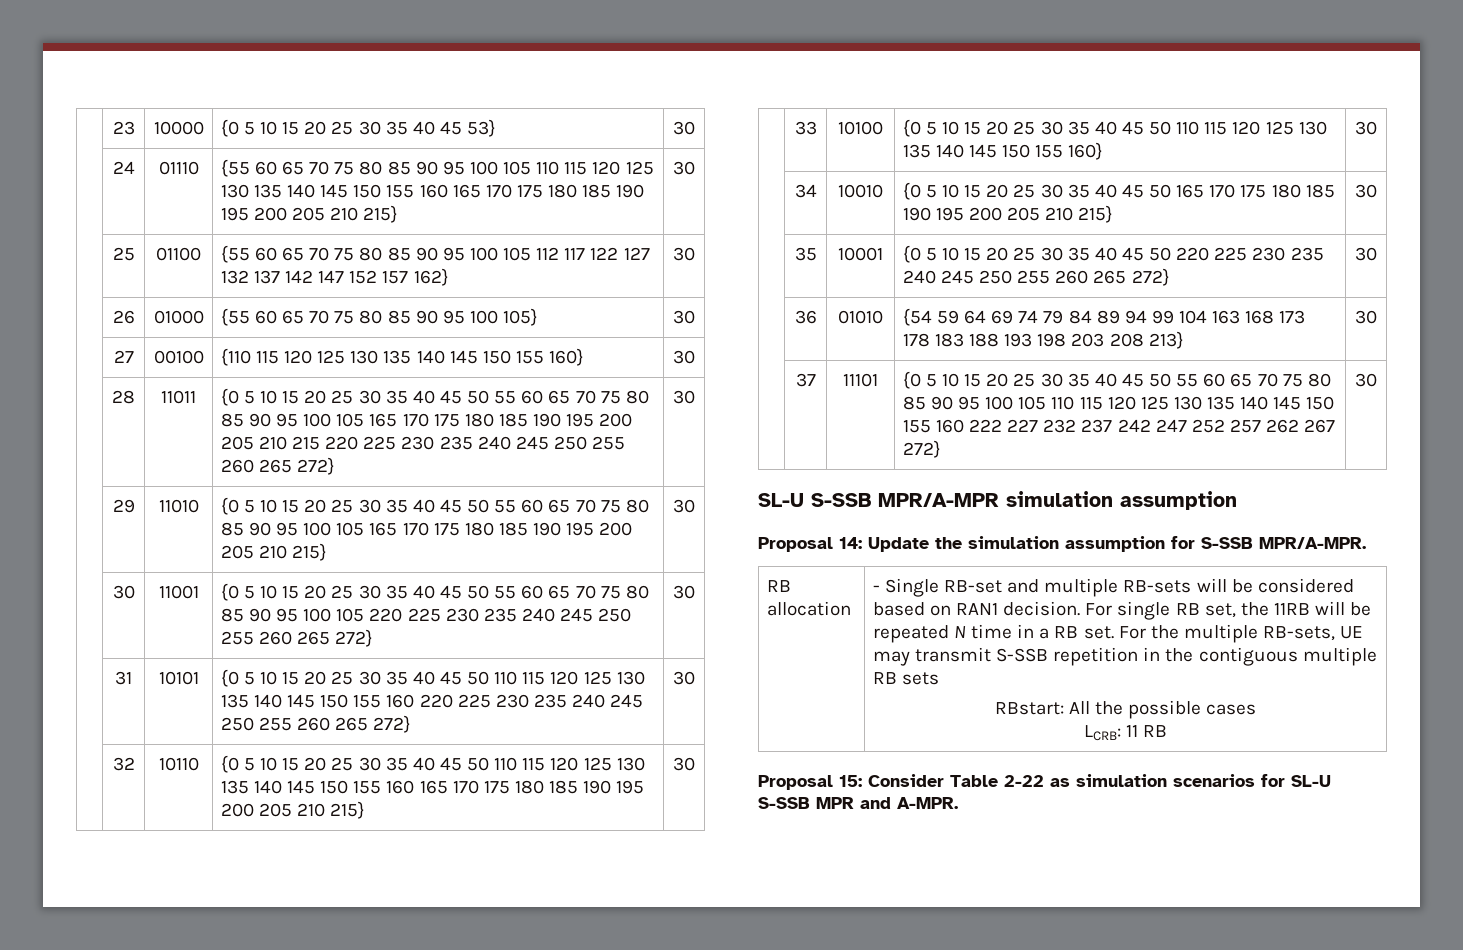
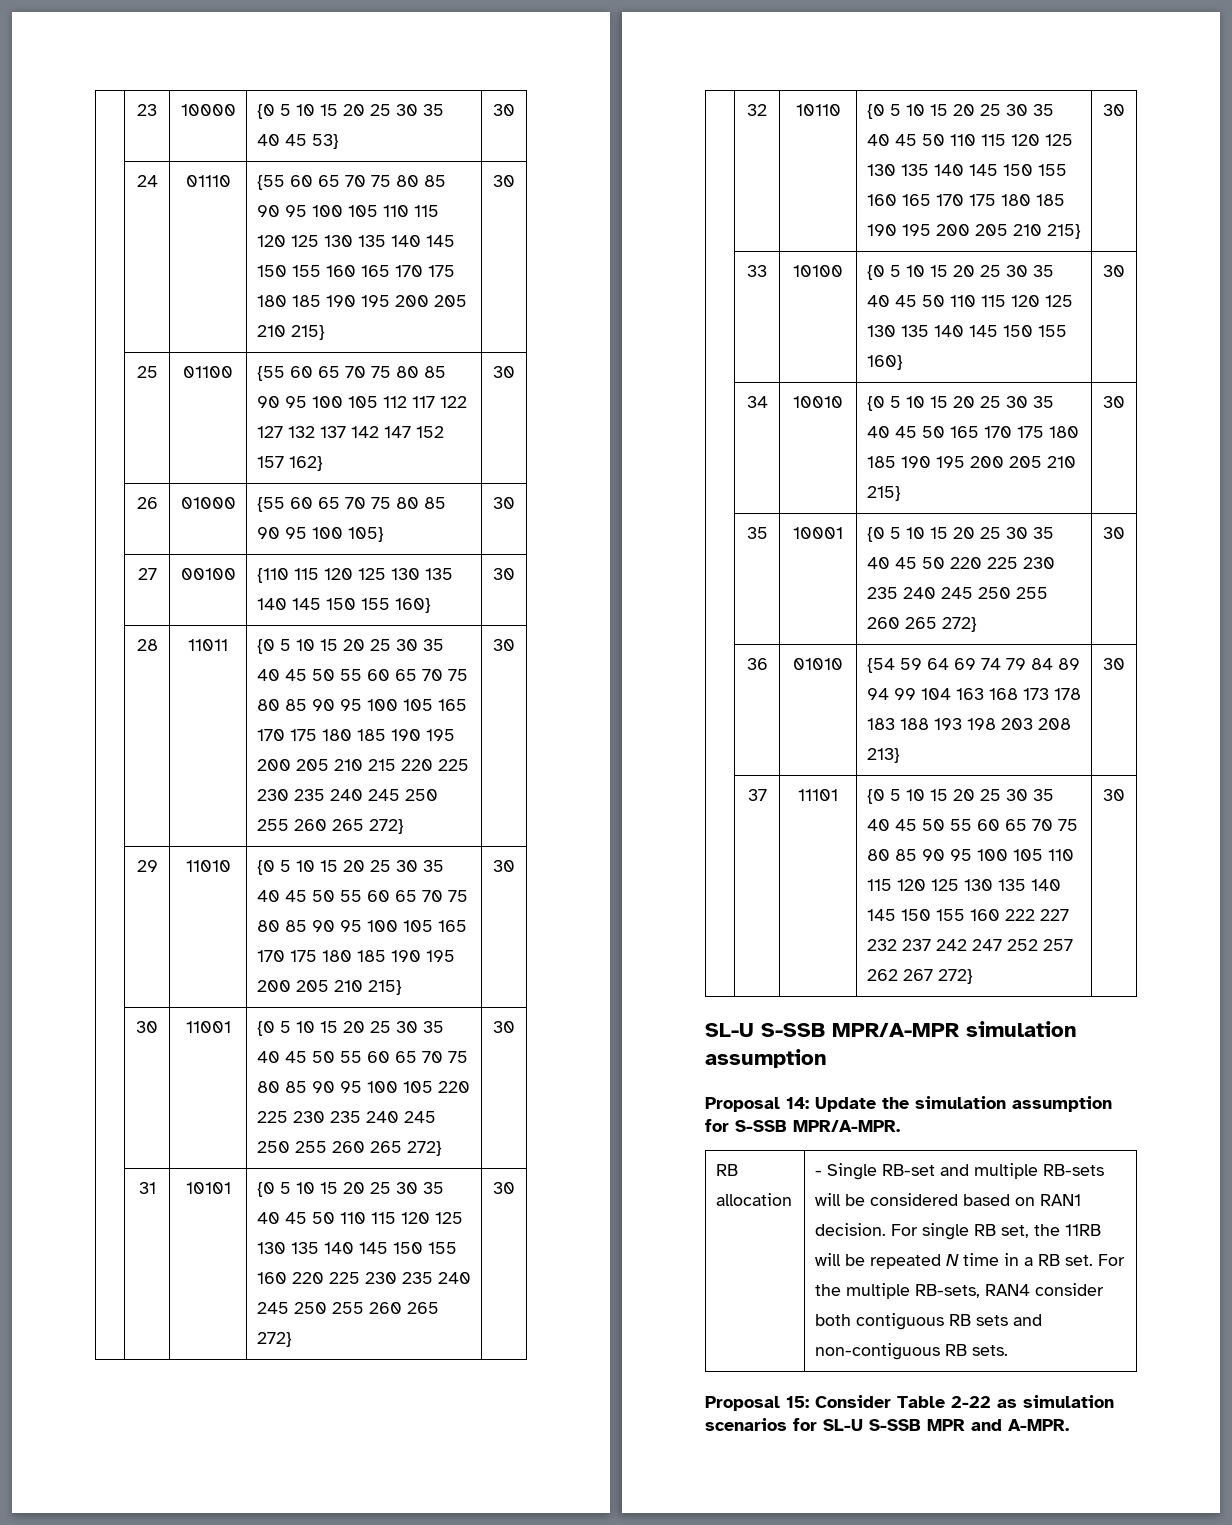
- For the multiple RB-sets, UE may transmit S-SSB repetition in the contiguous multiple RB sets
- RBstart: All the possible cases
- LCRB: 11 RB
+ For the multiple RB-sets, RAN4 consider both contiguous RB sets and non-contiguous RB sets.

